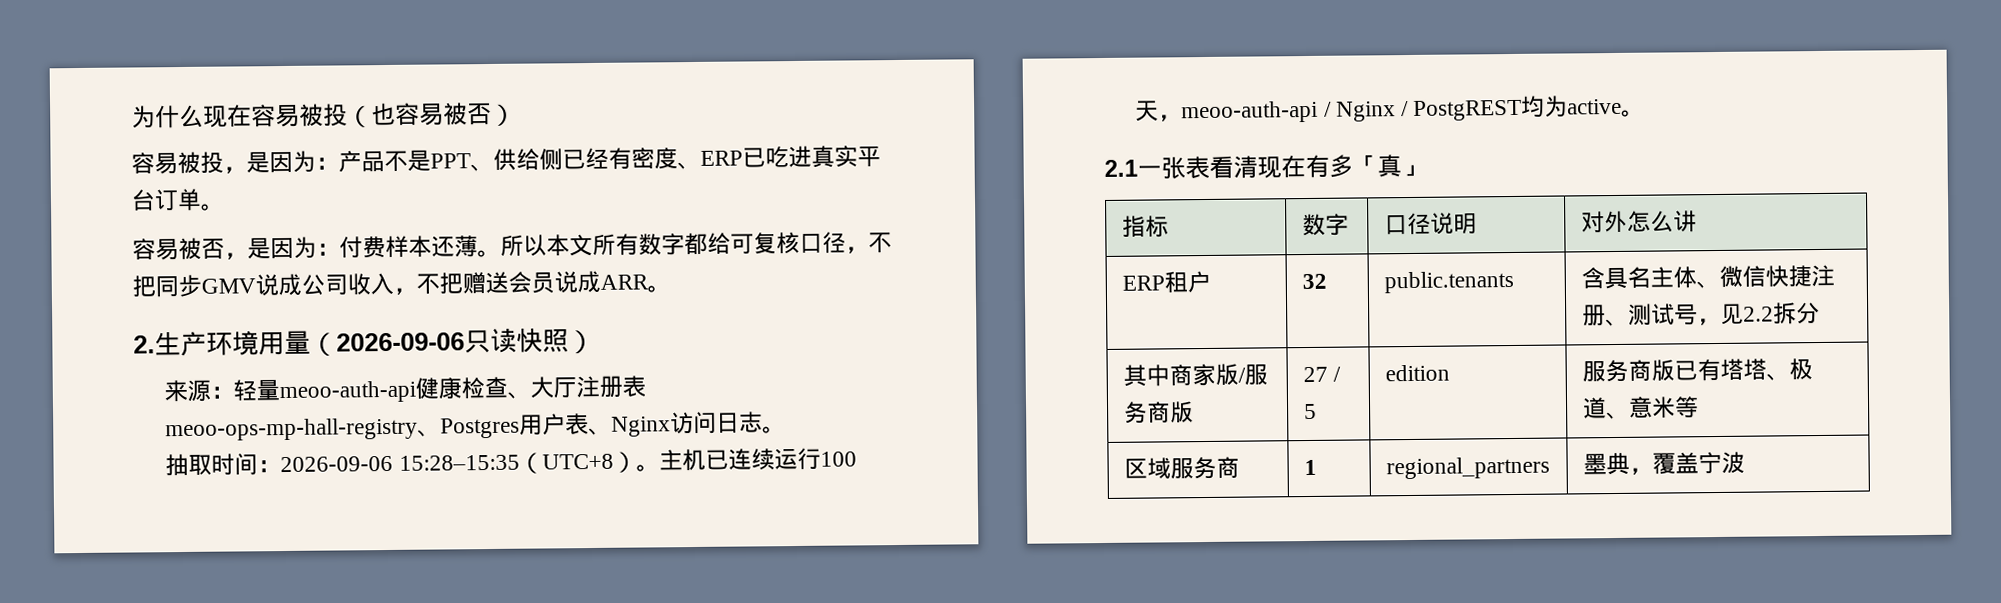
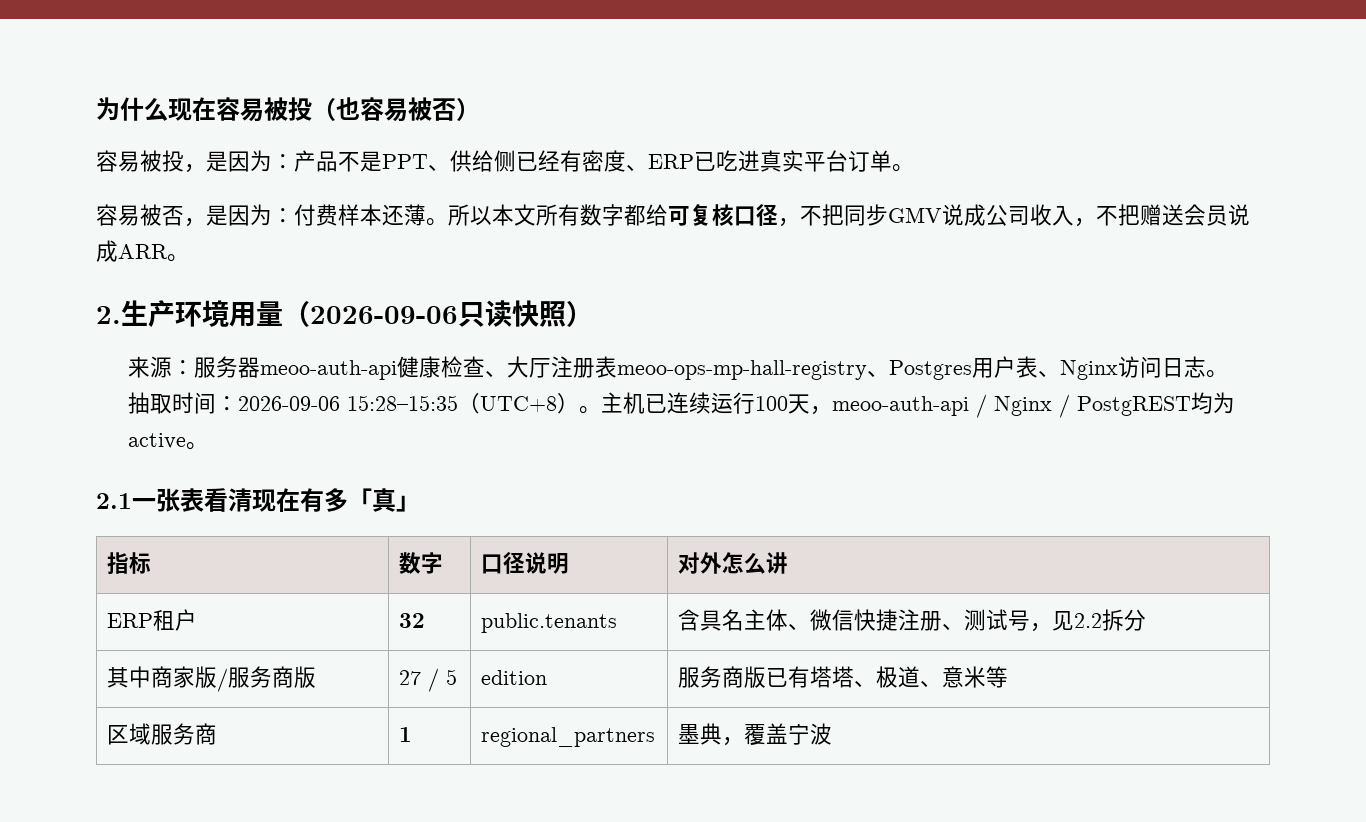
- 来源：轻量meoo-auth-api健康检查、大厅注册表meoo-ops-mp-hall-registry、Postgres用户表、Nginx访问日志。
+ 来源：服务器meoo-auth-api健康检查、大厅注册表meoo-ops-mp-hall-registry、Postgres用户表、Nginx访问日志。

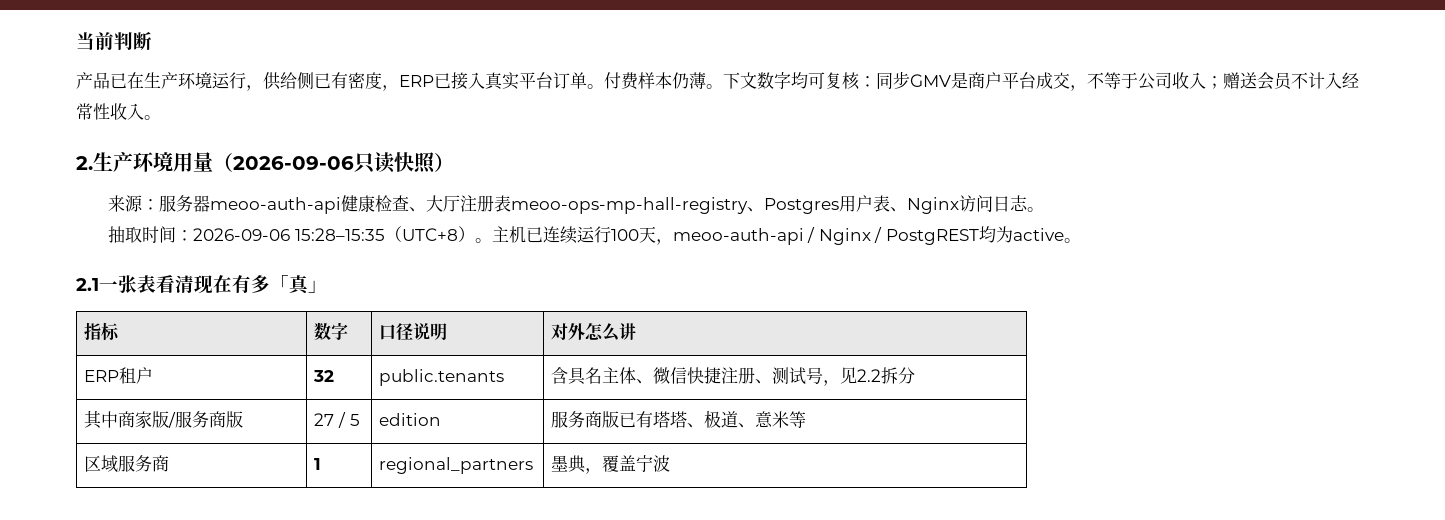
- 为什么现在容易被投（也容易被否）
- 容易被投，是因为：产品不是PPT、供给侧已经有密度、ERP已吃进真实平台订单。
- 容易被否，是因为：付费样本还薄。所以本文所有数字都给可复核口径，不把同步GMV说成公司收入，不把赠送会员说成ARR。
+ 当前判断
+ 产品已在生产环境运行，供给侧已有密度，ERP已接入真实平台订单。付费样本仍薄。下文数字均可复核：同步GMV是商户平台成交，不等于公司收入；赠送会员不计入经常性收入。

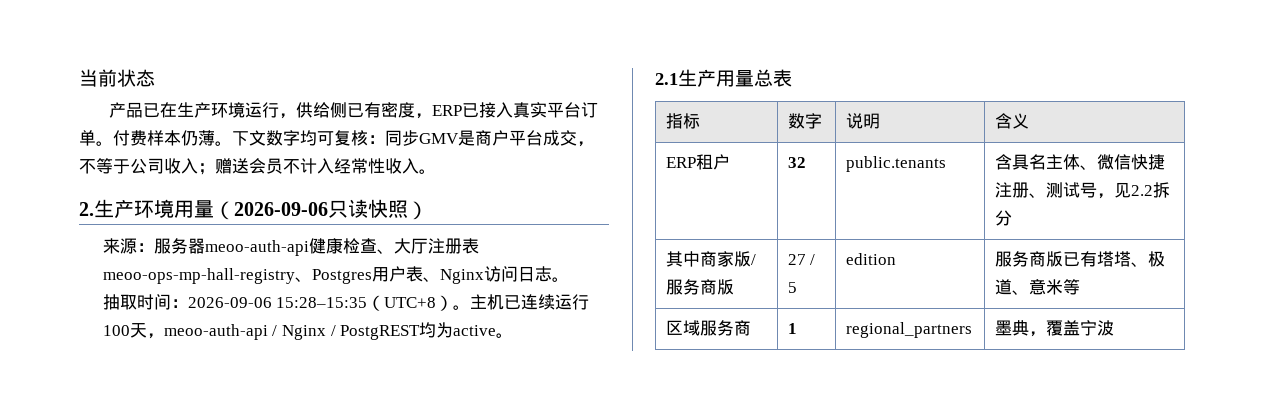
- 当前判断
+ 当前状态
- 2.1一张表看清现在有多「真」
+ 2.1生产用量总表
- 指标 | 数字 | 口径说明 | 对外怎么讲
+ 指标 | 数字 | 说明 | 含义

